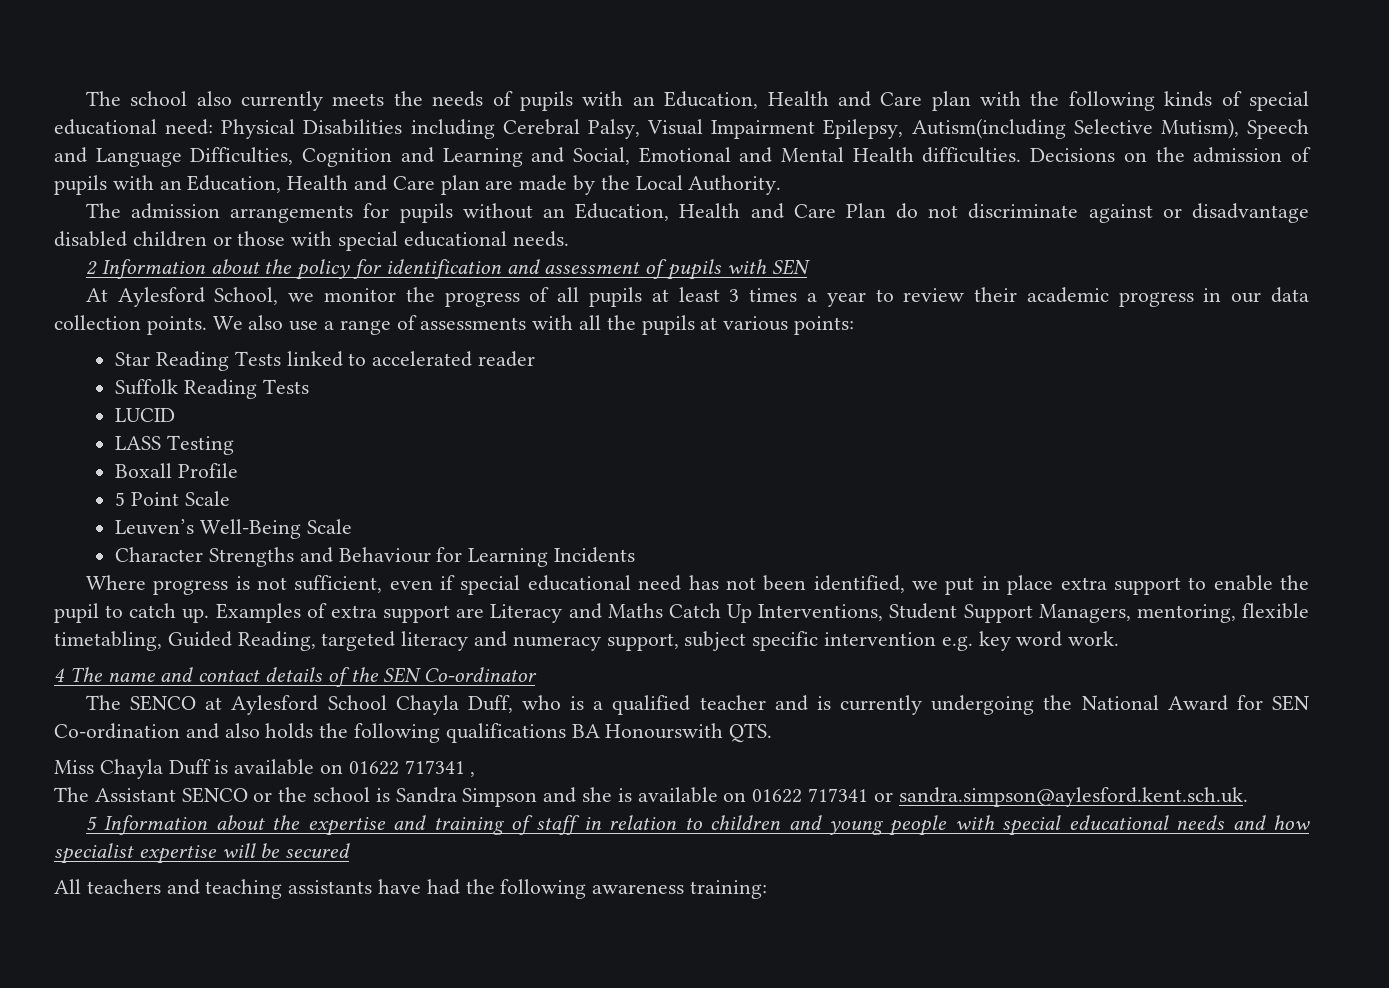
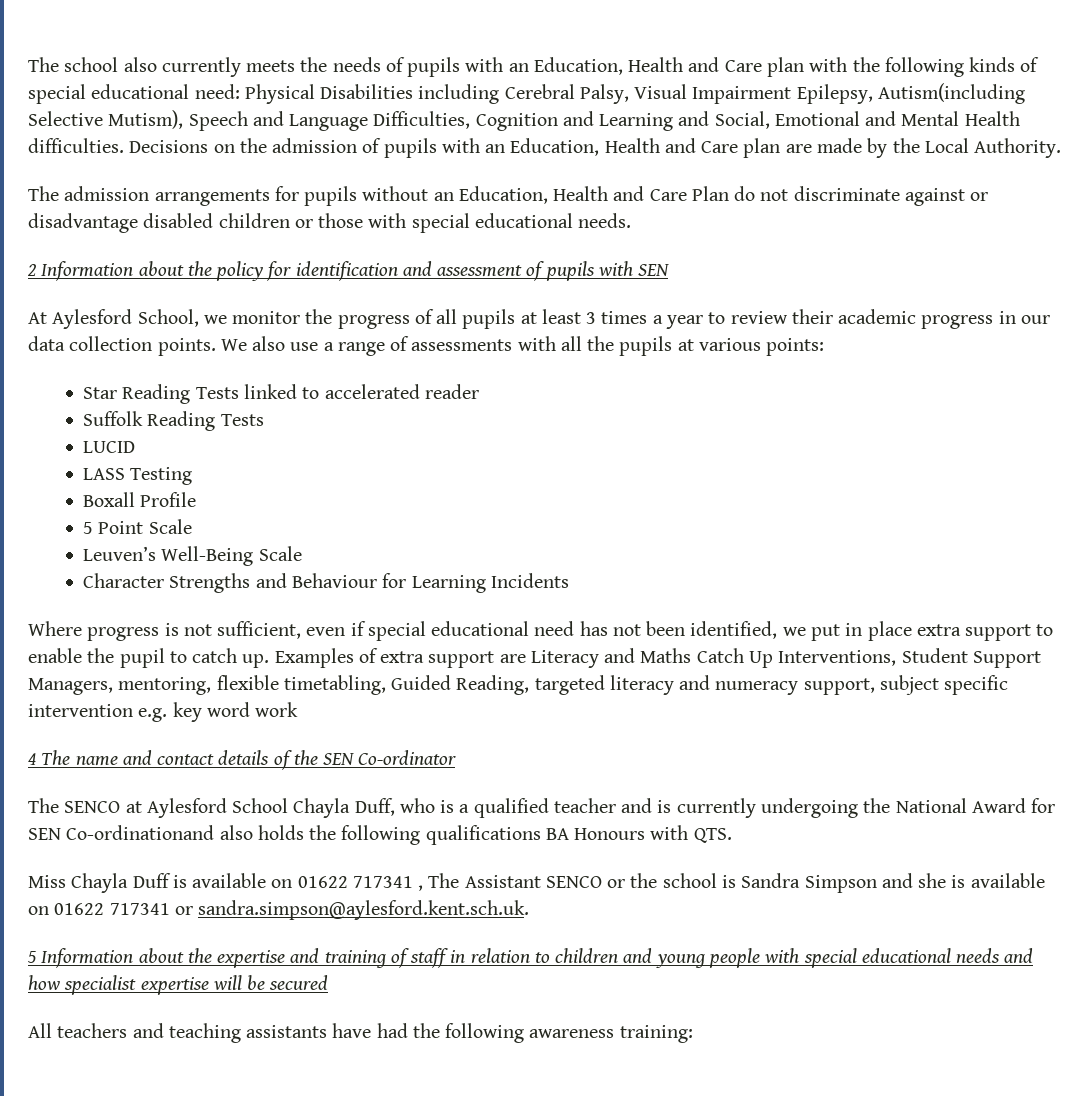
- Examples of extra support are Literacy and Maths Catch Up Interventions, Student Support Managers, mentoring, flexible timetabling, Guided Reading, targeted literacy and numeracy support, subject specific intervention e.g. key word work.
+ Examples of extra support are Literacy and Maths Catch Up Interventions, Student Support Managers, mentoring, flexible timetabling, Guided Reading, targeted literacy and numeracy support, subject specific intervention e.g. key word work
- The SENCO at Aylesford School Chayla Duff, who is a qualified teacher and is currently undergoing the National Award for SEN Co-ordination and also holds the following qualifications BA Honourswith QTS.
+ The SENCO at Aylesford School Chayla Duff, who is a qualified teacher and is currently undergoing the National Award for SEN Co-ordinationand also holds the following qualifications BA Honours with QTS.
- Miss Chayla Duff is available on 01622 717341 ,
- The Assistant SENCO or the school is Sandra Simpson and she is available on 01622 717341 or sandra.simpson@aylesford.kent.sch.uk.
+ Miss Chayla Duff is available on 01622 717341 , The Assistant SENCO or the school is Sandra Simpson and she is available on 01622 717341 or sandra.simpson@aylesford.kent.sch.uk.

